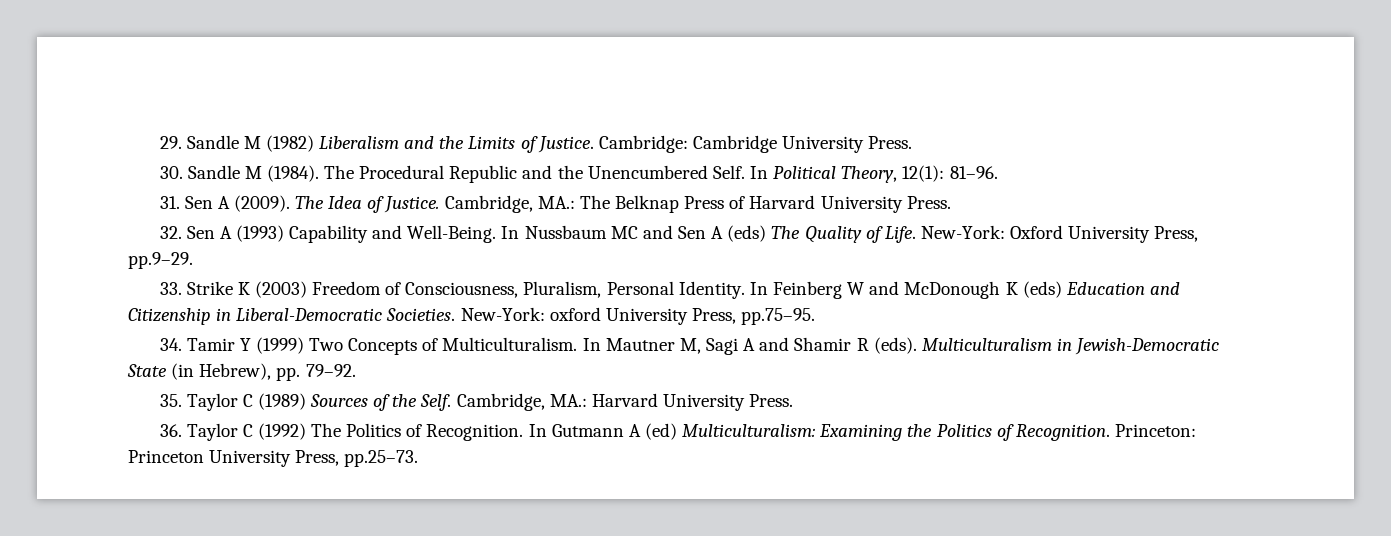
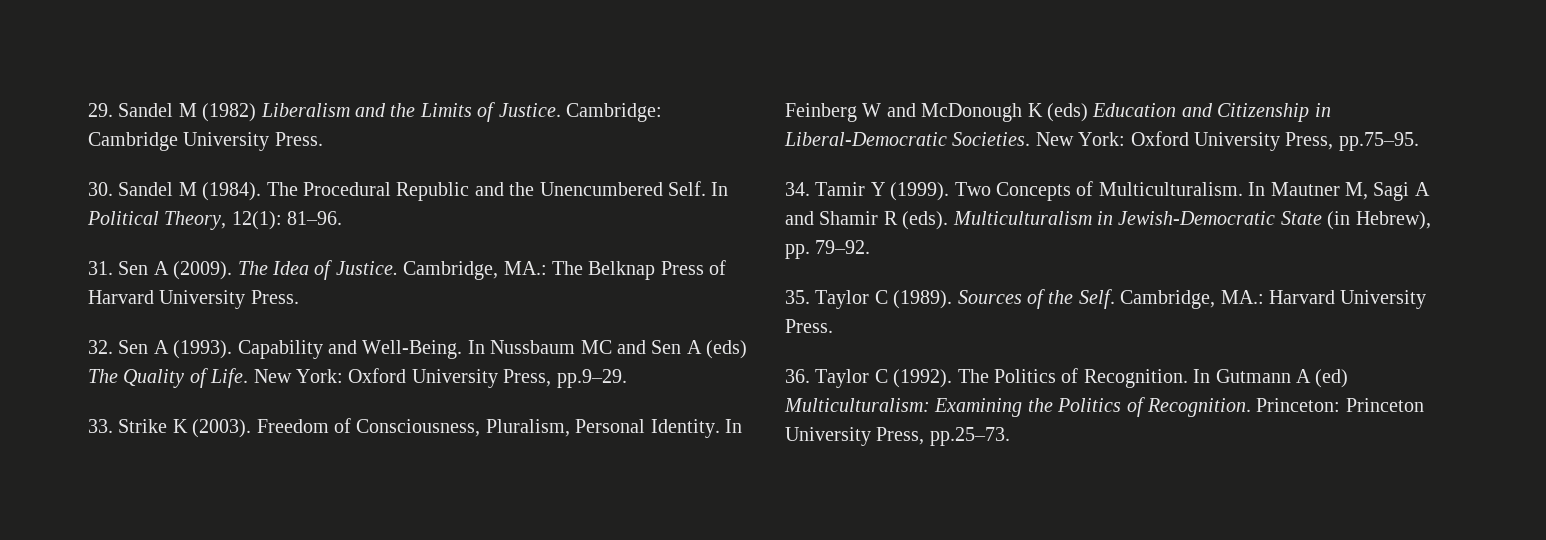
- 29. Sandle M (1982) Liberalism and the Limits of Justice.
+ 29. Sandel M (1982) Liberalism and the Limits of Justice.
- 30. Sandle M (1984).
+ 30. Sandel M (1984).
- 32. Sen A (1993) Capability and Well-Being.
+ 32. Sen A (1993). Capability and Well-Being.
- New-York: Oxford University Press, pp.9–29.
+ New York: Oxford University Press, pp.9–29.
- 33. Strike K (2003) Freedom of Consciousness, Pluralism, Personal Identity.
+ 33. Strike K (2003). Freedom of Consciousness, Pluralism, Personal Identity.
- New-York: oxford University Press, pp.75–95.
+ New York: Oxford University Press, pp.75–95.
- 34. Tamir Y (1999) Two Concepts of Multiculturalism.
+ 34. Tamir Y (1999). Two Concepts of Multiculturalism.
- 35. Taylor C (1989) Sources of the Self.
+ 35. Taylor C (1989). Sources of the Self.
- 36. Taylor C (1992) The Politics of Recognition.
+ 36. Taylor C (1992). The Politics of Recognition.

